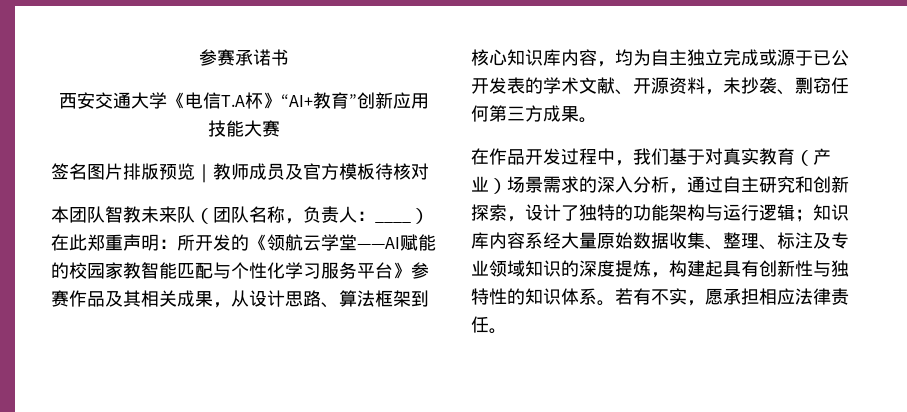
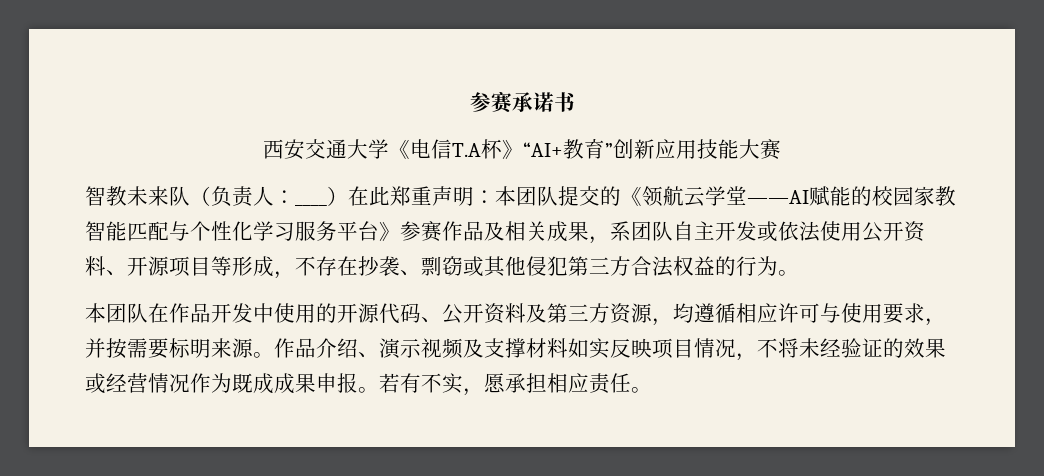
- 签名图片排版预览｜教师成员及官方模板待核对
- 本团队智教未来队（团队名称，负责人：____）在此郑重声明：所开发的《领航云学堂——AI赋能的校园家教智能匹配与个性化学习服务平台》参赛作品及其相关成果，从设计思路、算法框架到核心知识库内容，均为自主独立完成或源于已公开发表的学术文献、开源资料，未抄袭、剽窃任何第三方成果。
+ 智教未来队（负责人：____）在此郑重声明：本团队提交的《领航云学堂——AI赋能的校园家教智能匹配与个性化学习服务平台》参赛作品及相关成果，系团队自主开发或依法使用公开资料、开源项目等形成，不存在抄袭、剽窃或其他侵犯第三方合法权益的行为。
- 在作品开发过程中，我们基于对真实教育（产业）场景需求的深入分析，通过自主研究和创新探索，设计了独特的功能架构与运行逻辑；知识库内容系经大量原始数据收集、整理、标注及专业领域知识的深度提炼，构建起具有创新性与独特性的知识体系。
+ 本团队在作品开发中使用的开源代码、公开资料及第三方资源，均遵循相应许可与使用要求，并按需要标明来源。作品介绍、演示视频及支撑材料如实反映项目情况，不将未经验证的效果或经营情况作为既成成果申报。
- 若有不实，愿承担相应法律责任。
+ 若有不实，愿承担相应责任。

